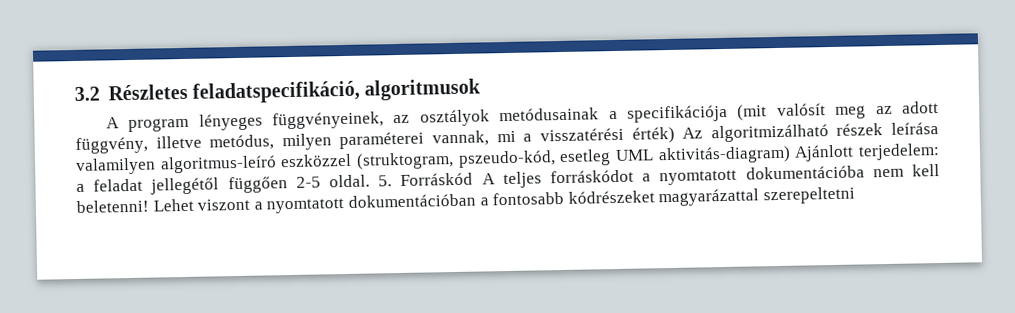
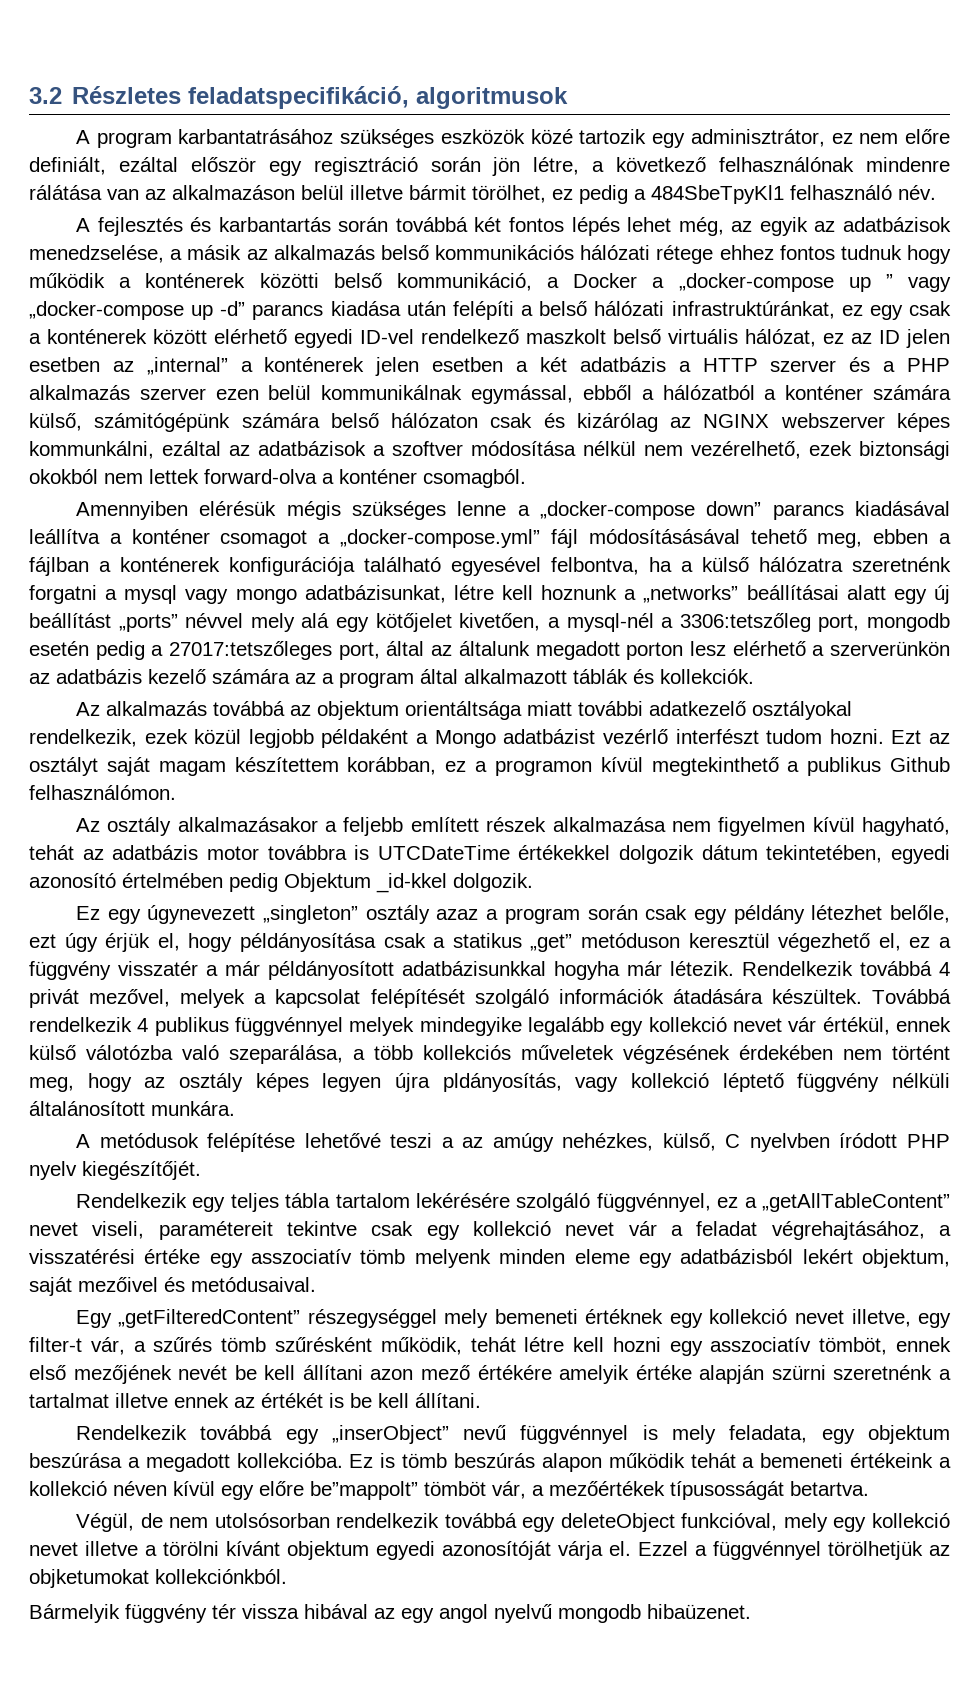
- A program lényeges függvényeinek, az osztályok metódusainak a specifikációja (mit valósít meg az adott függvény, illetve metódus, milyen paraméterei vannak, mi a visszatérési érték) Az algoritmizálható részek leírása valamilyen algoritmus-leíró eszközzel (struktogram, pszeudo-kód, esetleg UML aktivitás-diagram) Ajánlott terjedelem: a feladat jellegétől függően 2-5 oldal. 5. Forráskód A teljes forráskódot a nyomtatott dokumentációba nem kell beletenni! Lehet viszont a nyomtatott dokumentációban a fontosabb kódrészeket magyarázattal szerepeltetni
+ A program karbantatrásához szükséges eszközök közé tartozik egy adminisztrátor, ez nem előre definiált, ezáltal először egy regisztráció során jön létre, a következő felhasználónak mindenre rálátása van az alkalmazáson belül illetve bármit törölhet, ez pedig a 484SbeTpyKl1 felhasználó név.
+ A fejlesztés és karbantartás során továbbá két fontos lépés lehet még, az egyik az adatbázisok menedzselése, a másik az alkalmazás belső kommunikációs hálózati rétege ehhez fontos tudnuk hogy működik a konténerek közötti belső kommunikáció, a Docker a „docker-compose up ” vagy „docker-compose up -d” parancs kiadása után felépíti a belső hálózati infrastruktúránkat, ez egy csak a konténerek között elérhető egyedi ID-vel rendelkező maszkolt belső virtuális hálózat, ez az ID jelen esetben az „internal” a konténerek jelen esetben a két adatbázis a HTTP szerver és a PHP alkalmazás szerver ezen belül kommunikálnak egymással, ebből a hálózatból a konténer számára külső, számitógépünk számára belső hálózaton csak és kizárólag az NGINX webszerver képes kommunkálni, ezáltal az adatbázisok a szoftver módosítása nélkül nem vezérelhető, ezek biztonsági okokból nem lettek forward-olva a konténer csomagból.
+ Amennyiben elérésük mégis szükséges lenne a „docker-compose down” parancs kiadásával leállítva a konténer csomagot a „docker-compose.yml” fájl módosításásával tehető meg, ebben a fájlban a konténerek konfigurációja található egyesével felbontva, ha a külső hálózatra szeretnénk forgatni a mysql vagy mongo adatbázisunkat, létre kell hoznunk a „networks” beállításai alatt egy új beállítást „ports” névvel mely alá egy kötőjelet kivetően, a mysql-nél a 3306:tetszőleg port, mongodb esetén pedig a 27017:tetszőleges port, által az általunk megadott porton lesz elérhető a szerverünkön az adatbázis kezelő számára az a program által alkalmazott táblák és kollekciók.
+ Az alkalmazás továbbá az objektum orientáltsága miatt további adatkezelő osztályokal rendelkezik, ezek közül legjobb példaként a Mongo adatbázist vezérlő interfészt tudom hozni. Ezt az osztályt saját magam készítettem korábban, ez a programon kívül megtekinthető a publikus Github felhasználómon.
+ Az osztály alkalmazásakor a feljebb említett részek alkalmazása nem figyelmen kívül hagyható, tehát az adatbázis motor továbbra is UTCDateTime értékekkel dolgozik dátum tekintetében, egyedi azonosító értelmében pedig Objektum _id-kkel dolgozik.
+ Ez egy úgynevezett „singleton” osztály azaz a program során csak egy példány létezhet belőle, ezt úgy érjük el, hogy példányosítása csak a statikus „get” metóduson keresztül végezhető el, ez a függvény visszatér a már példányosított adatbázisunkkal hogyha már létezik. Rendelkezik továbbá 4 privát mezővel, melyek a kapcsolat felépítését szolgáló információk átadására készültek. Továbbá rendelkezik 4 publikus függvénnyel melyek mindegyike legalább egy kollekció nevet vár értékül, ennek külső válotózba való szeparálása, a több kollekciós műveletek végzésének érdekében nem történt meg, hogy az osztály képes legyen újra pldányosítás, vagy kollekció léptető függvény nélküli általánosított munkára.
+ A metódusok felépítése lehetővé teszi a az amúgy nehézkes, külső, C nyelvben íródott PHP nyelv kiegészítőjét.
+ Rendelkezik egy teljes tábla tartalom lekérésére szolgáló függvénnyel, ez a „getAllTableContent” nevet viseli, paramétereit tekintve csak egy kollekció nevet vár a feladat végrehajtásához, a visszatérési értéke egy asszociatív tömb melyenk minden eleme egy adatbázisból lekért objektum, saját mezőivel és metódusaival.
+ Egy „getFilteredContent” részegységgel mely bemeneti értéknek egy kollekció nevet illetve, egy filter-t vár, a szűrés tömb szűrésként működik, tehát létre kell hozni egy asszociatív tömböt, ennek első mezőjének nevét be kell állítani azon mező értékére amelyik értéke alapján szürni szeretnénk a tartalmat illetve ennek az értékét is be kell állítani.
+ Rendelkezik továbbá egy „inserObject” nevű függvénnyel is mely feladata, egy objektum beszúrása a megadott kollekcióba. Ez is tömb beszúrás alapon működik tehát a bemeneti értékeink a kollekció néven kívül egy előre be”mappolt” tömböt vár, a mezőértékek típusosságát betartva.
+ Végül, de nem utolsósorban rendelkezik továbbá egy deleteObject funkcióval, mely egy kollekció nevet illetve a törölni kívánt objektum egyedi azonosítóját várja el. Ezzel a függvénnyel törölhetjük az objketumokat kollekciónkból.
+ Bármelyik függvény tér vissza hibával az egy angol nyelvű mongodb hibaüzenet.

